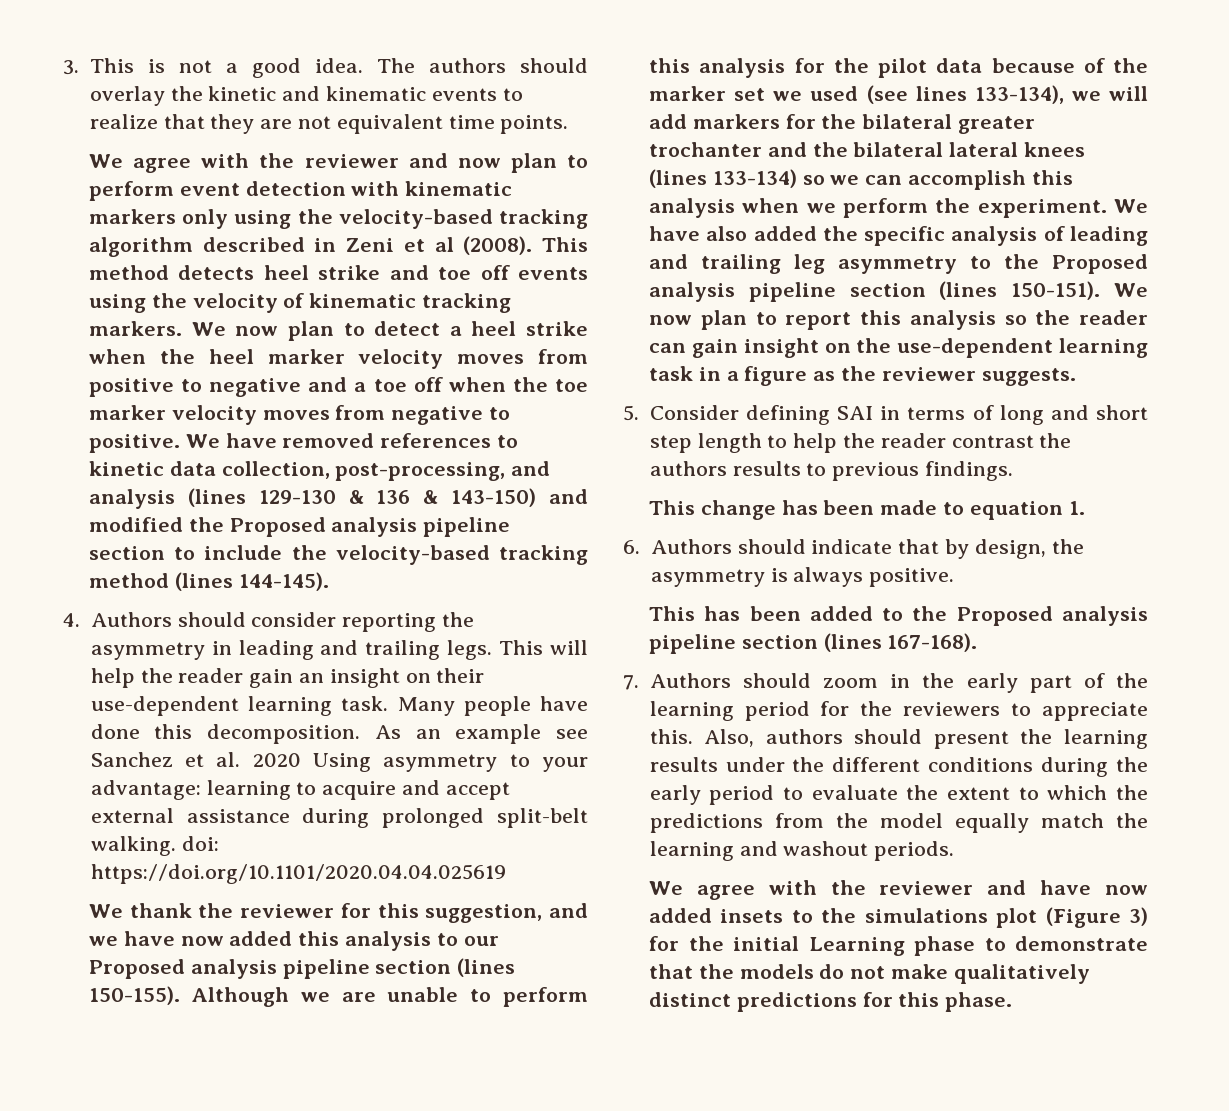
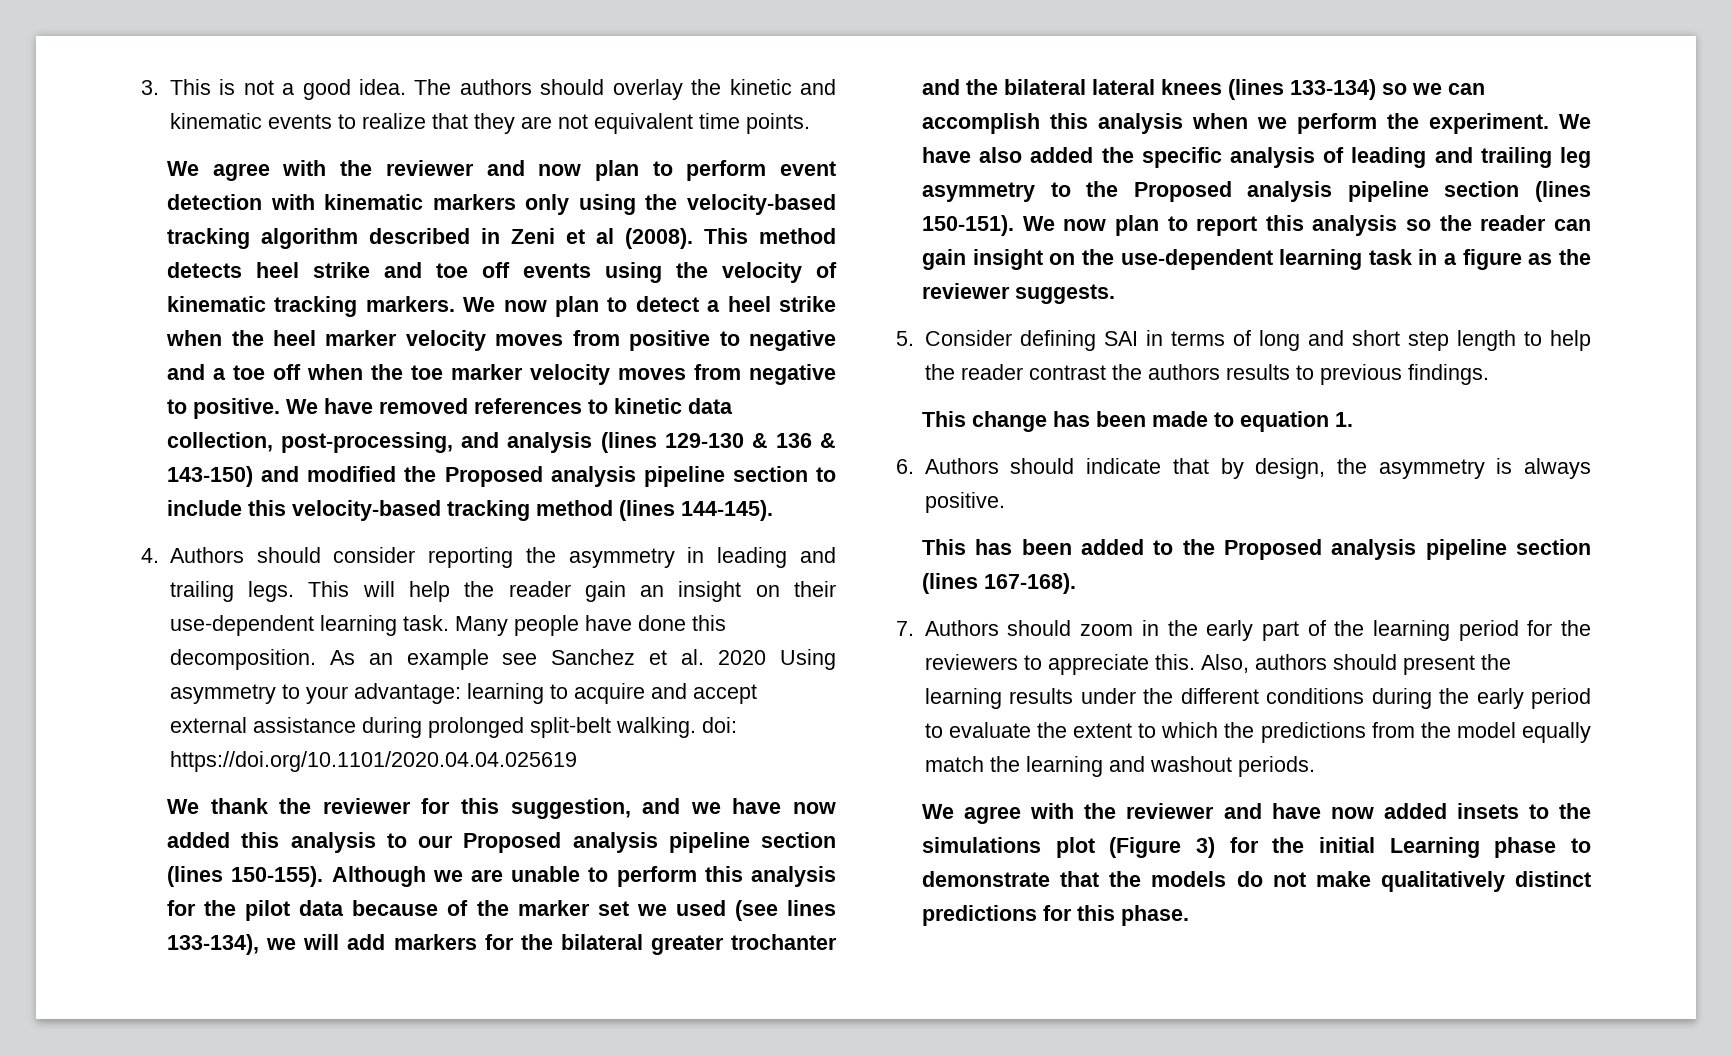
- We have removed references to kinetic data collection, post-processing, and analysis (lines 129-130 & 136 & 143-150) and modified the Proposed analysis pipeline section to include the velocity-based tracking method (lines 144-145).
+ We have removed references to kinetic data collection, post-processing, and analysis (lines 129-130 & 136 & 143-150) and modified the Proposed analysis pipeline section to include this velocity-based tracking method (lines 144-145).

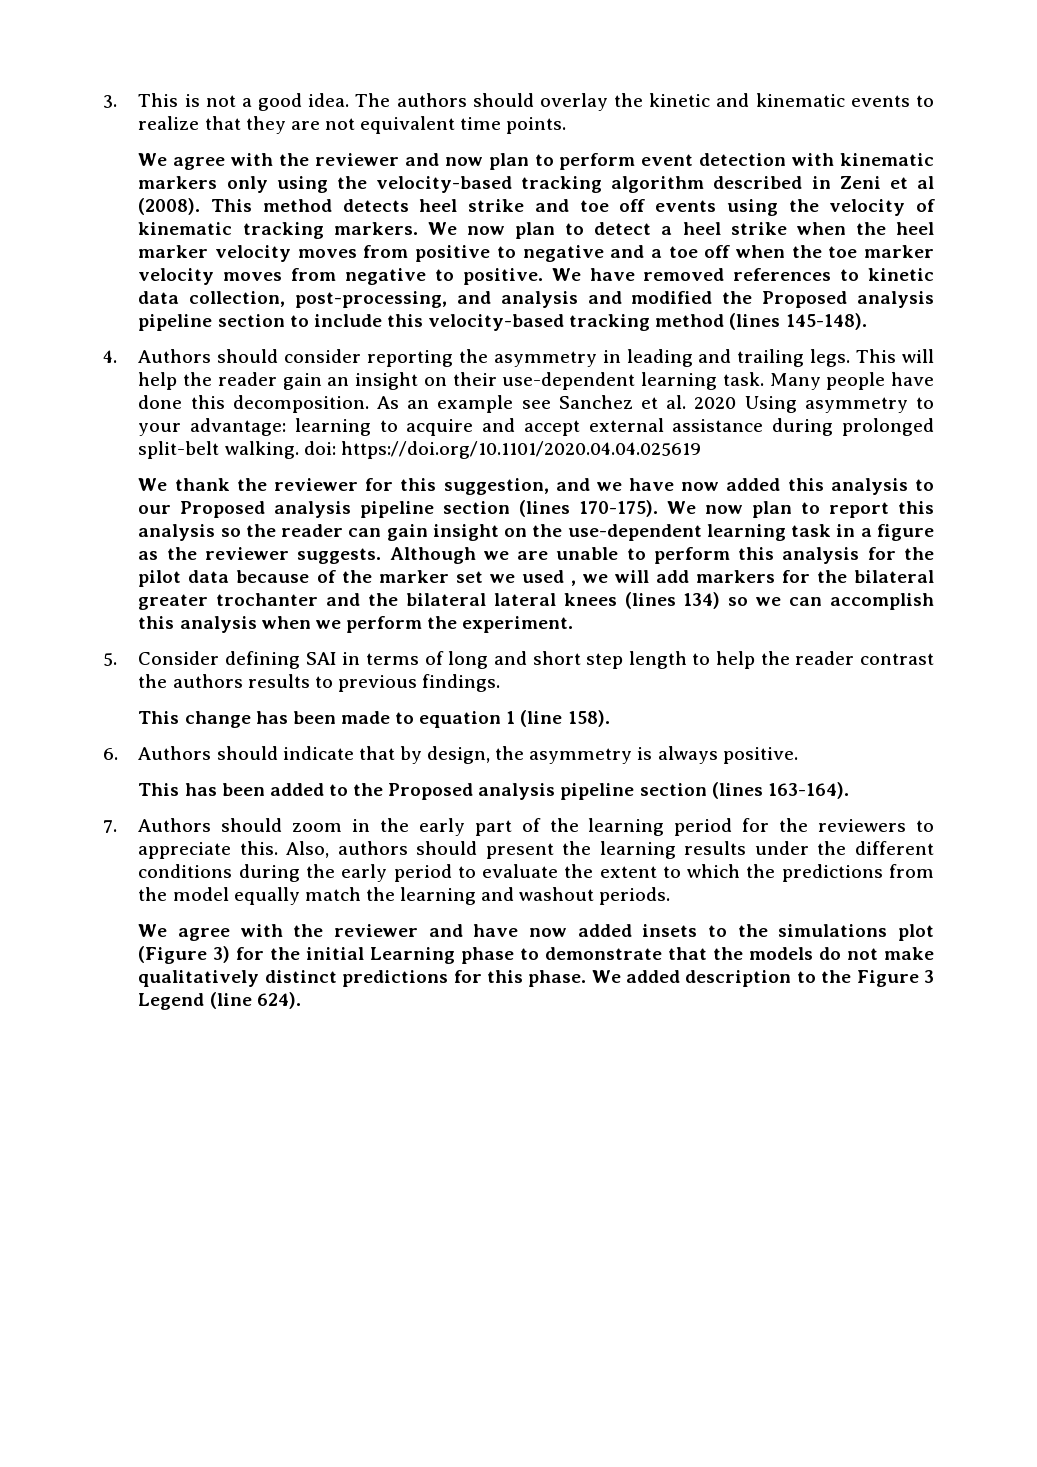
- We have removed references to kinetic data collection, post-processing, and analysis (lines 129-130 & 136 & 143-150) and modified the Proposed analysis pipeline section to include this velocity-based tracking method (lines 144-145).
+ We have removed references to kinetic data collection, post-processing, and analysis and modified the Proposed analysis pipeline section to include this velocity-based tracking method (lines 145-148).
- We thank the reviewer for this suggestion, and we have now added this analysis to our Proposed analysis pipeline section (lines 150-155). Although we are unable to perform this analysis for the pilot data because of the marker set we used (see lines 133-134), we will add markers for the bilateral greater trochanter and the bilateral lateral knees (lines 133-134) so we can accomplish this analysis when we perform the experiment. We have also added the specific analysis of leading and trailing leg asymmetry to the Proposed analysis pipeline section (lines 150-151).
+ We thank the reviewer for this suggestion, and we have now added this analysis to our Proposed analysis pipeline section (lines 170-175).
+ Although we are unable to perform this analysis for the pilot data because of the marker set we used , we will add markers for the bilateral greater trochanter and the bilateral lateral knees (lines 134) so we can accomplish this analysis when we perform the experiment.
- This change has been made to equation 1.
+ This change has been made to equation 1 (line 158).
- This has been added to the Proposed analysis pipeline section (lines 167-168).
+ This has been added to the Proposed analysis pipeline section (lines 163-164).
+ We added description to the Figure 3 Legend (line 624).

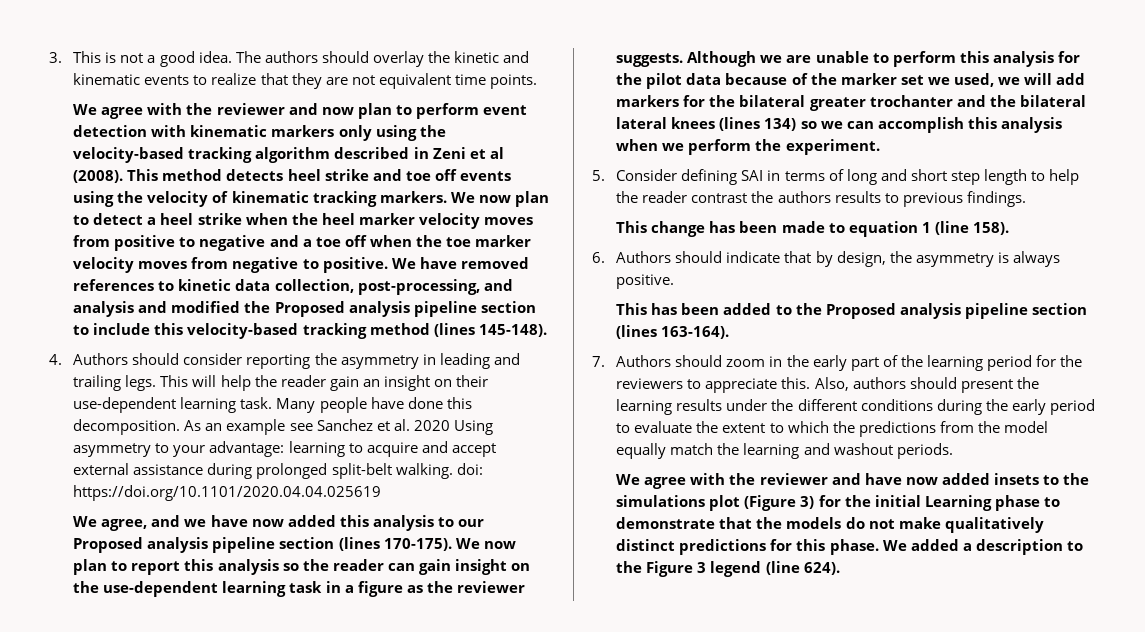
- We thank the reviewer for this suggestion, and we have now added this analysis to our Proposed analysis pipeline section (lines 170-175).
+ We agree, and we have now added this analysis to our Proposed analysis pipeline section (lines 170-175).
- Although we are unable to perform this analysis for the pilot data because of the marker set we used , we will add markers for the bilateral greater trochanter and the bilateral lateral knees (lines 134) so we can accomplish this analysis when we perform the experiment.
+ Although we are unable to perform this analysis for the pilot data because of the marker set we used, we will add markers for the bilateral greater trochanter and the bilateral lateral knees (lines 134) so we can accomplish this analysis when we perform the experiment.
- We added description to the Figure 3 Legend (line 624).
+ We added a description to the Figure 3 legend (line 624).

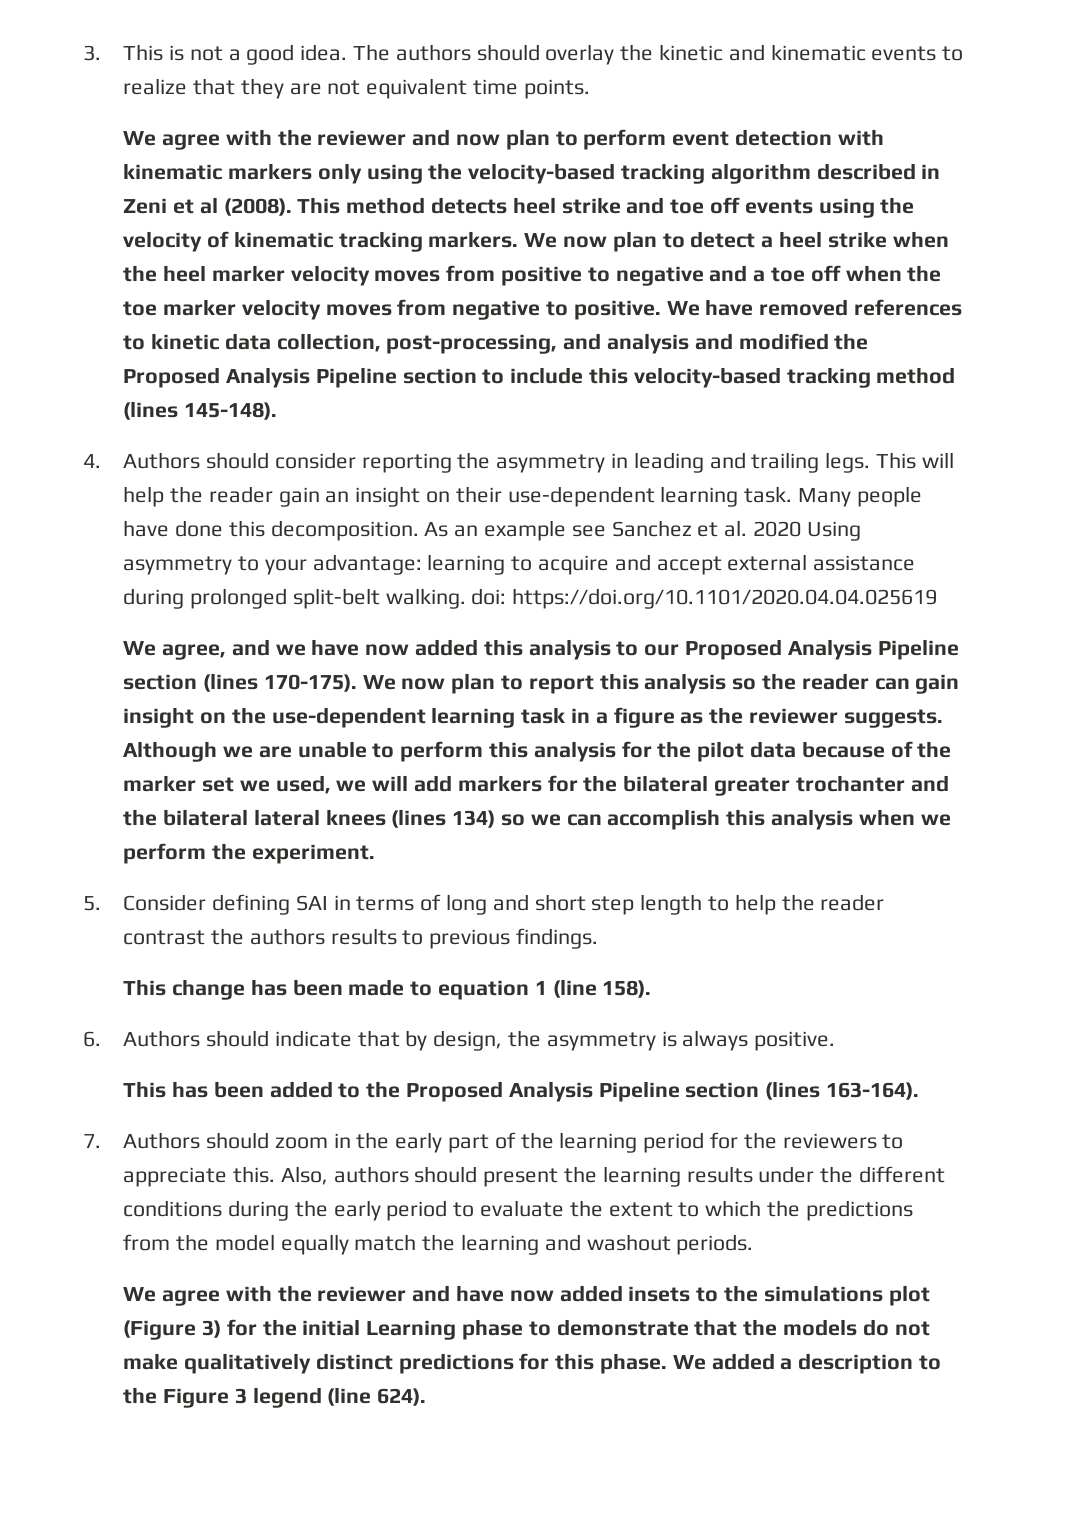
- We have removed references to kinetic data collection, post-processing, and analysis and modified the Proposed analysis pipeline section to include this velocity-based tracking method (lines 145-148).
+ We have removed references to kinetic data collection, post-processing, and analysis and modified the Proposed Analysis Pipeline section to include this velocity-based tracking method (lines 145-148).
- We agree, and we have now added this analysis to our Proposed analysis pipeline section (lines 170-175).
+ We agree, and we have now added this analysis to our Proposed Analysis Pipeline section (lines 170-175).
- This has been added to the Proposed analysis pipeline section (lines 163-164).
+ This has been added to the Proposed Analysis Pipeline section (lines 163-164).

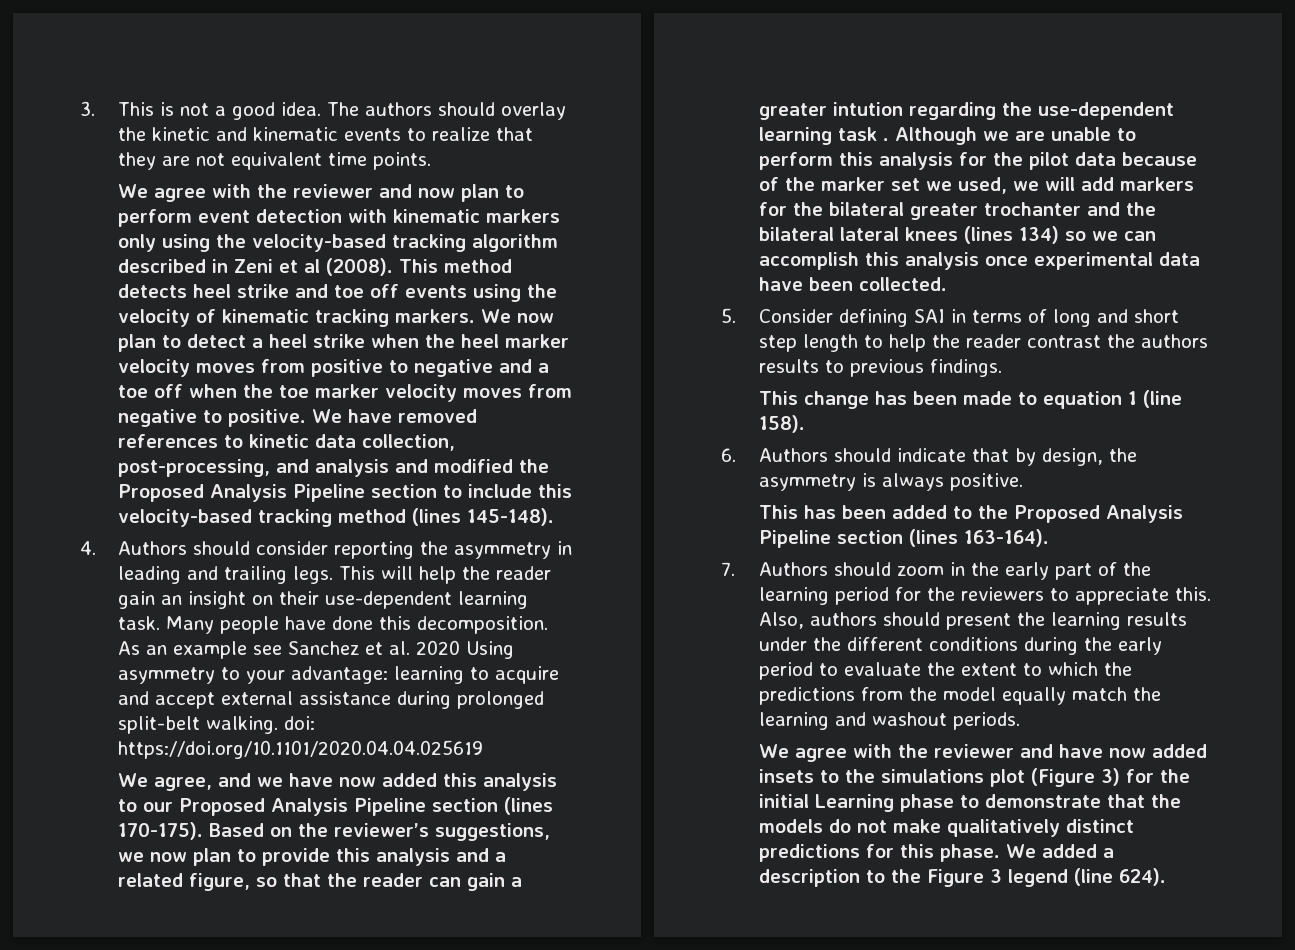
- We now plan to report this analysis so the reader can gain insight on the use-dependent learning task in a figure as the reviewer suggests.
+ Based on the reviewer’s suggestions, we now plan to provide this analysis and a related figure, so that the reader can gain a greater intution regarding the use-dependent learning task .
- Although we are unable to perform this analysis for the pilot data because of the marker set we used, we will add markers for the bilateral greater trochanter and the bilateral lateral knees (lines 134) so we can accomplish this analysis when we perform the experiment.
+ Although we are unable to perform this analysis for the pilot data because of the marker set we used, we will add markers for the bilateral greater trochanter and the bilateral lateral knees (lines 134) so we can accomplish this analysis once experimental data have been collected.

